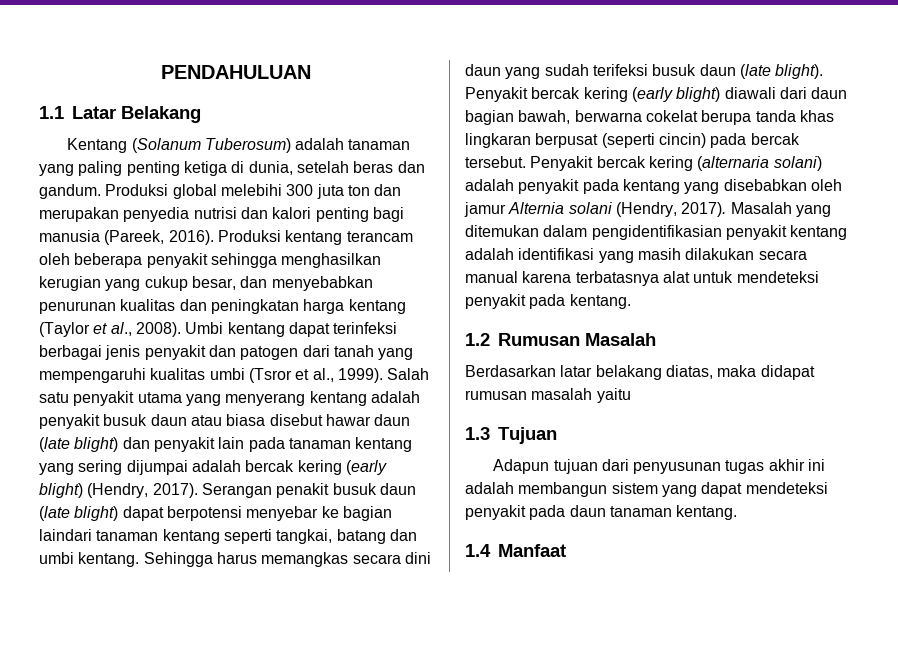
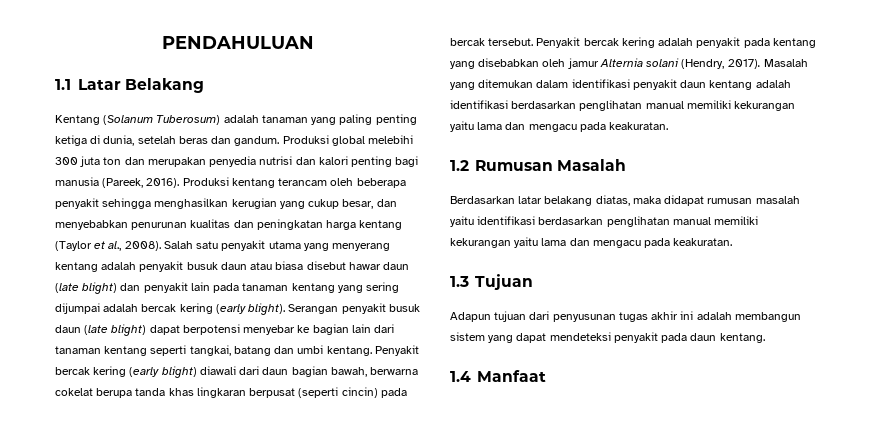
- Umbi kentang dapat terinfeksi berbagai jenis penyakit dan patogen dari tanah yang mempengaruhi kualitas umbi (Tsror et al., 1999).
- Salah satu penyakit utama yang menyerang kentang adalah penyakit busuk daun atau biasa disebut hawar daun (late blight) dan penyakit lain pada tanaman kentang yang sering dijumpai adalah bercak kering (early blight) (Hendry, 2017). Serangan penakit busuk daun (late blight) dapat berpotensi menyebar ke bagian laindari tanaman kentang seperti tangkai, batang dan umbi kentang.
+ Salah satu penyakit utama yang menyerang kentang adalah penyakit busuk daun atau biasa disebut hawar daun (late blight) dan penyakit lain pada tanaman kentang yang sering dijumpai adalah bercak kering (early blight). Serangan penyakit busuk daun (late blight) dapat berpotensi menyebar ke bagian lain dari tanaman kentang seperti tangkai, batang dan umbi kentang.
- Sehingga harus memangkas secara dini daun yang sudah terifeksi busuk daun (late blight).
- Penyakit bercak kering (alternaria solani) adalah penyakit pada kentang yang disebabkan oleh jamur Alternia solani (Hendry, 2017).
+ Penyakit bercak kering adalah penyakit pada kentang yang disebabkan oleh jamur Alternia solani (Hendry, 2017).
- Masalah yang ditemukan dalam pengidentifikasian penyakit kentang adalah identifikasi yang masih dilakukan secara manual karena terbatasnya alat untuk mendeteksi penyakit pada kentang.
+ Masalah yang ditemukan dalam identifikasi penyakit daun kentang adalah identifikasi berdasarkan penglihatan manual memiliki kekurangan yaitu lama dan mengacu pada keakuratan.
- Berdasarkan latar belakang diatas, maka didapat rumusan masalah yaitu
+ Berdasarkan latar belakang diatas, maka didapat rumusan masalah yaitu identifikasi berdasarkan penglihatan manual memiliki kekurangan yaitu lama dan mengacu pada keakuratan.
- Adapun tujuan dari penyusunan tugas akhir ini adalah membangun sistem yang dapat mendeteksi penyakit pada daun tanaman kentang.
+ Adapun tujuan dari penyusunan tugas akhir ini adalah membangun sistem yang dapat mendeteksi penyakit pada daun kentang.

